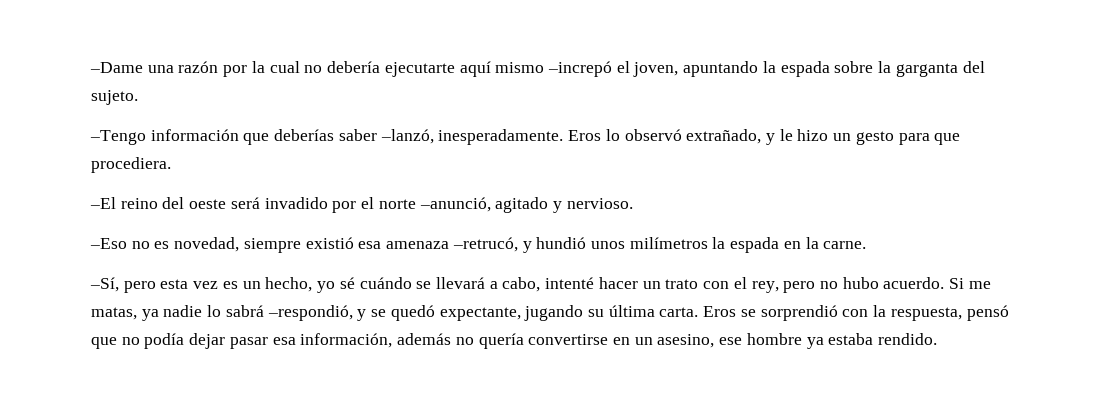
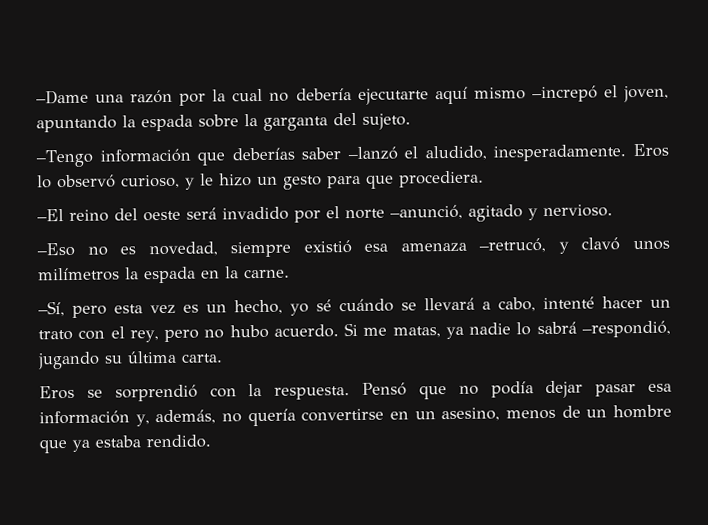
- –Tengo información que deberías saber –lanzó, inesperadamente.
+ –Tengo información que deberías saber –lanzó el aludido, inesperadamente.
- Eros lo observó extrañado, y le hizo un gesto para que procediera.
+ Eros lo observó curioso, y le hizo un gesto para que procediera.
- –Eso no es novedad, siempre existió esa amenaza –retrucó, y hundió unos milímetros la espada en la carne.
+ –Eso no es novedad, siempre existió esa amenaza –retrucó, y clavó unos milímetros la espada en la carne.
- Si me matas, ya nadie lo sabrá –respondió, y se quedó expectante, jugando su última carta. Eros se sorprendió con la respuesta, pensó que no podía dejar pasar esa información, además no quería convertirse en un asesino, ese hombre ya estaba rendido.
+ Si me matas, ya nadie lo sabrá –respondió, jugando su última carta.
+ Eros se sorprendió con la respuesta. Pensó que no podía dejar pasar esa información y, además, no quería convertirse en un asesino, menos de un hombre que ya estaba rendido.

